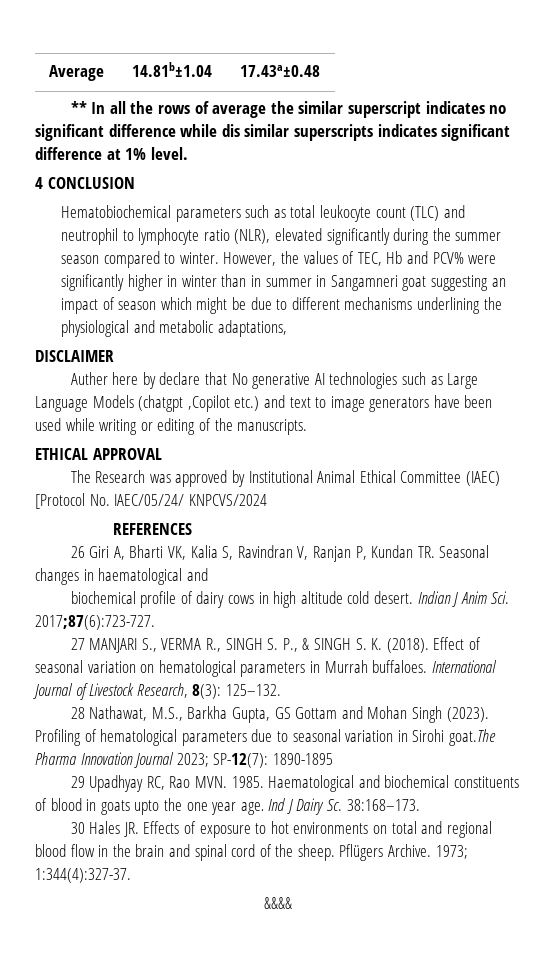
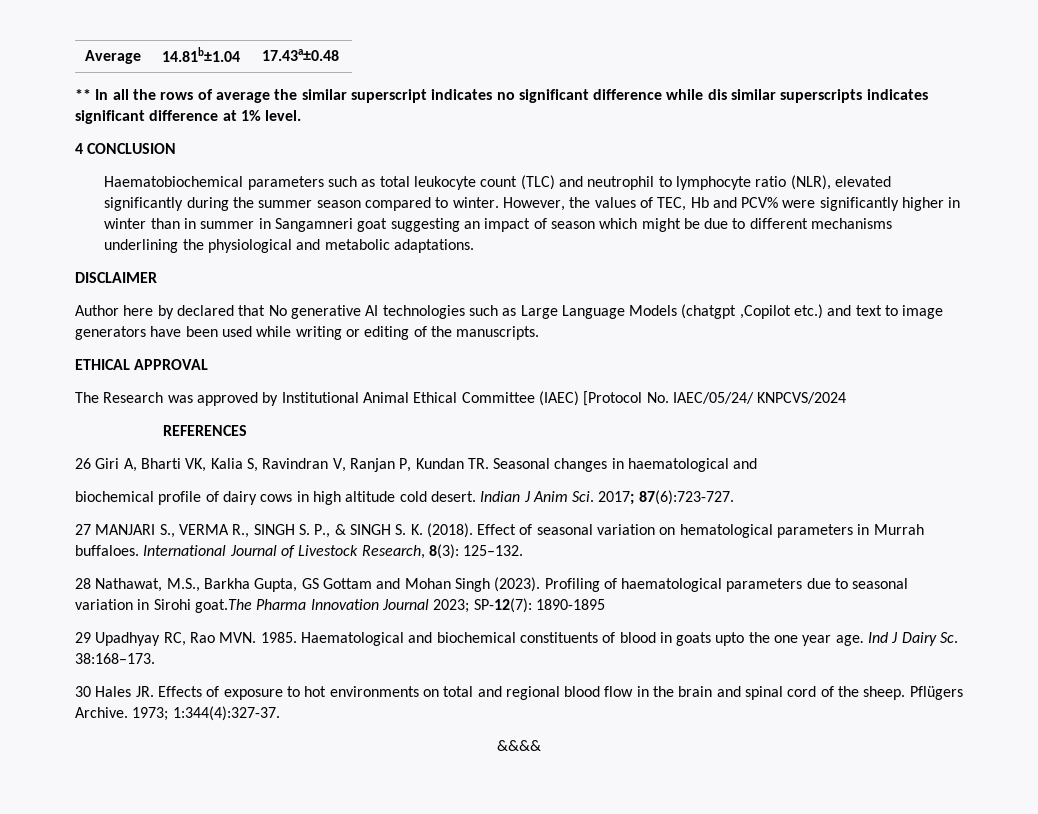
- Hematobiochemical parameters such as total leukocyte count (TLC) and neutrophil to lymphocyte ratio (NLR), elevated significantly during the summer season compared to winter.
+ Haematobiochemical parameters such as total leukocyte count (TLC) and neutrophil to lymphocyte ratio (NLR), elevated significantly during the summer season compared to winter.
- However, the values of TEC, Hb and PCV% were significantly higher in winter than in summer in Sangamneri goat suggesting an impact of season which might be due to different mechanisms underlining the physiological and metabolic adaptations,
+ However, the values of TEC, Hb and PCV% were significantly higher in winter than in summer in Sangamneri goat suggesting an impact of season which might be due to different mechanisms underlining the physiological and metabolic adaptations.
- Auther here by declare that No generative AI technologies such as Large Language Models (chatgpt ,Copilot etc.) and text to image generators have been used while writing or editing of the manuscripts.
+ Author here by declared that No generative AI technologies such as Large Language Models (chatgpt ,Copilot etc.) and text to image generators have been used while writing or editing of the manuscripts.
- Indian J Anim Sci. 2017;87(6):723-727.
+ Indian J Anim Sci. 2017; 87(6):723-727.
- Profiling of hematological parameters due to seasonal variation in Sirohi goat.The Pharma Innovation Journal 2023; SP-12(7): 1890-1895
+ Profiling of haematological parameters due to seasonal variation in Sirohi goat.The Pharma Innovation Journal 2023; SP-12(7): 1890-1895

